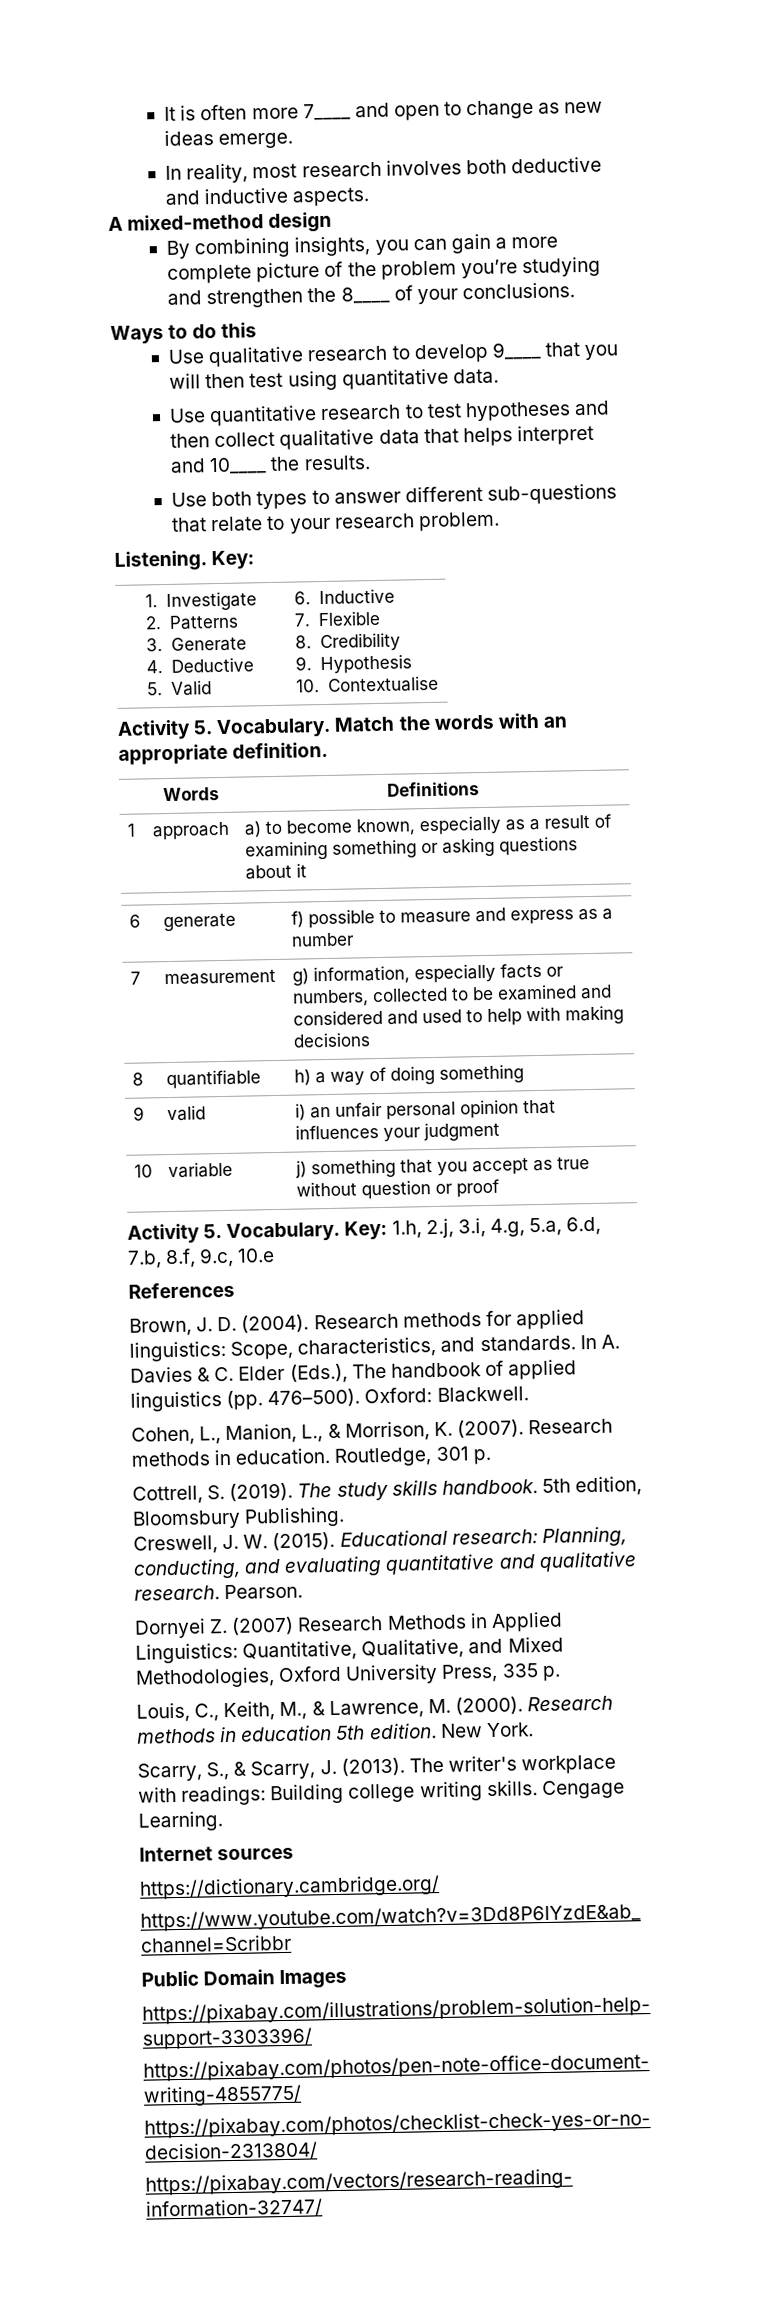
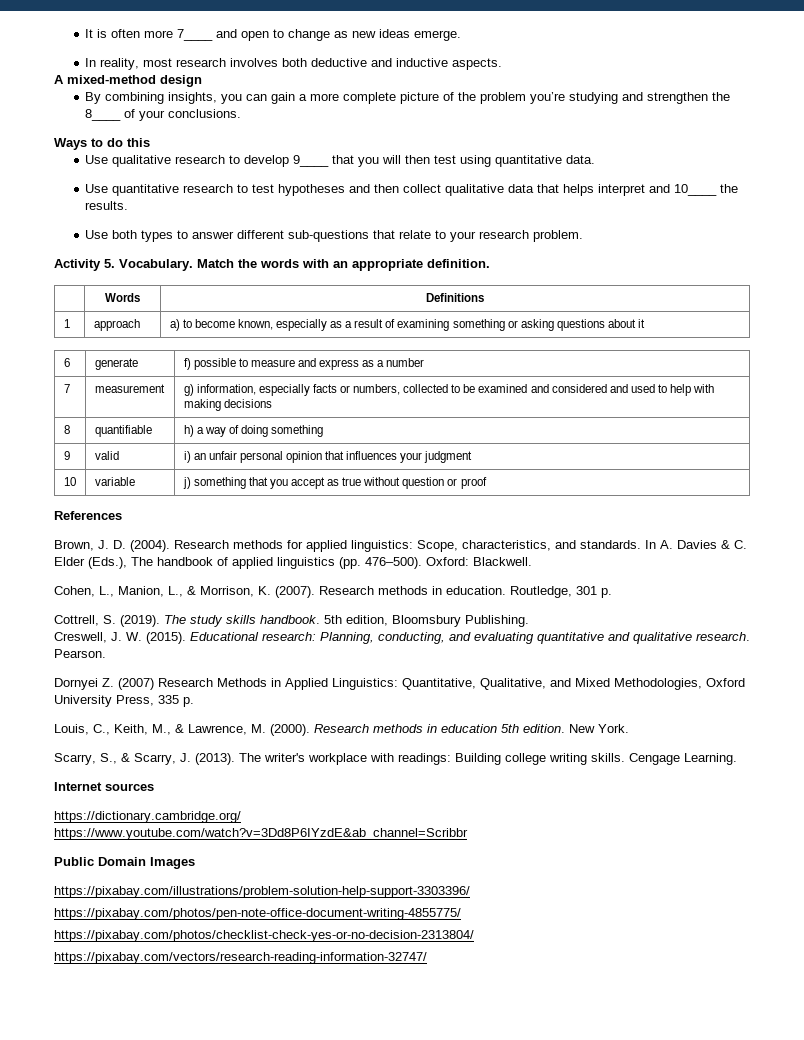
- Listening. Key:
- 1. Investigate
- 2. Patterns
- 3. Generate
- 4. Deductive
- 5. Valid | 6. Inductive
- 7. Flexible
- 8. Credibility
- 9. Hypothesis
- 10. Contextualise
- Activity 5. Vocabulary. Key: 1.h, 2.j, 3.i, 4.g, 5.a, 6.d, 7.b, 8.f, 9.c, 10.e

